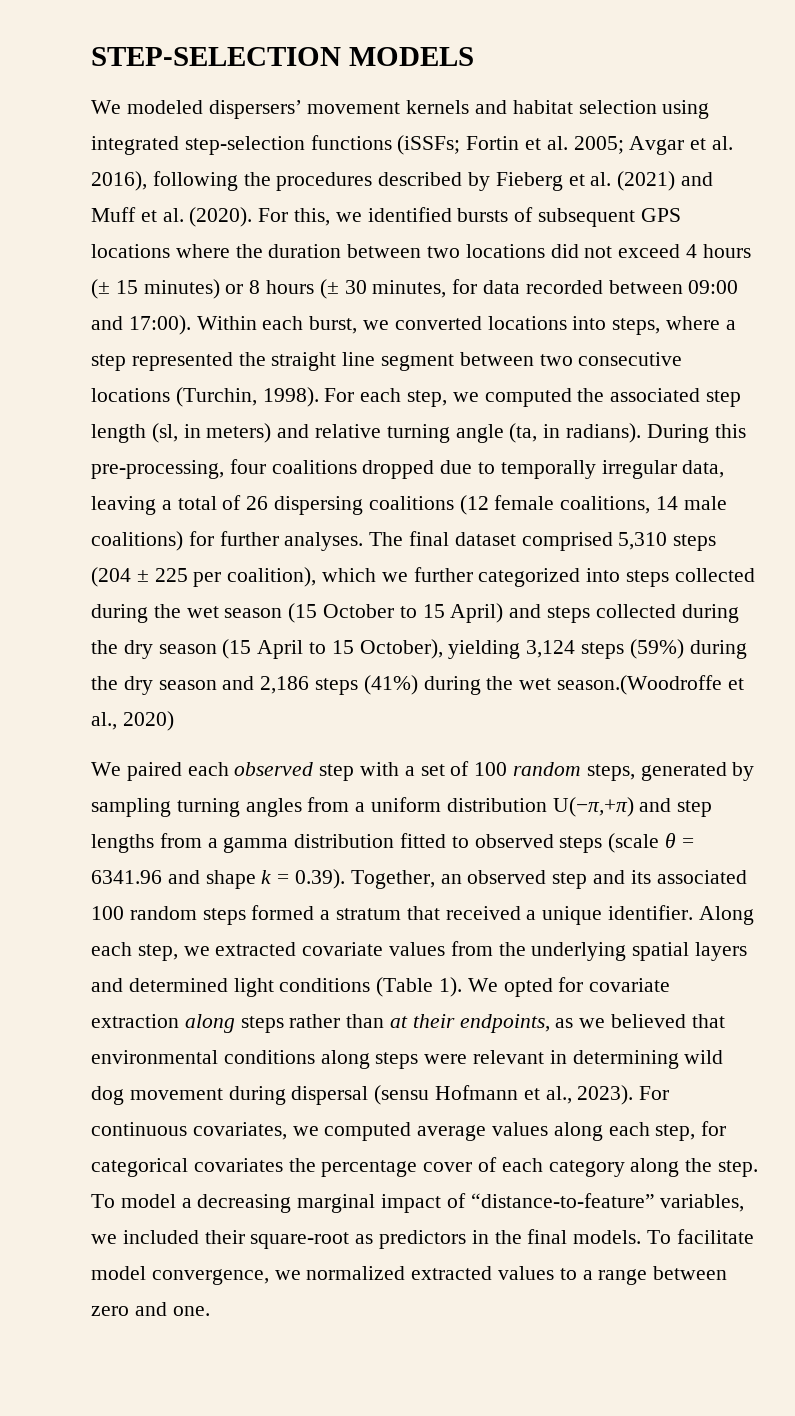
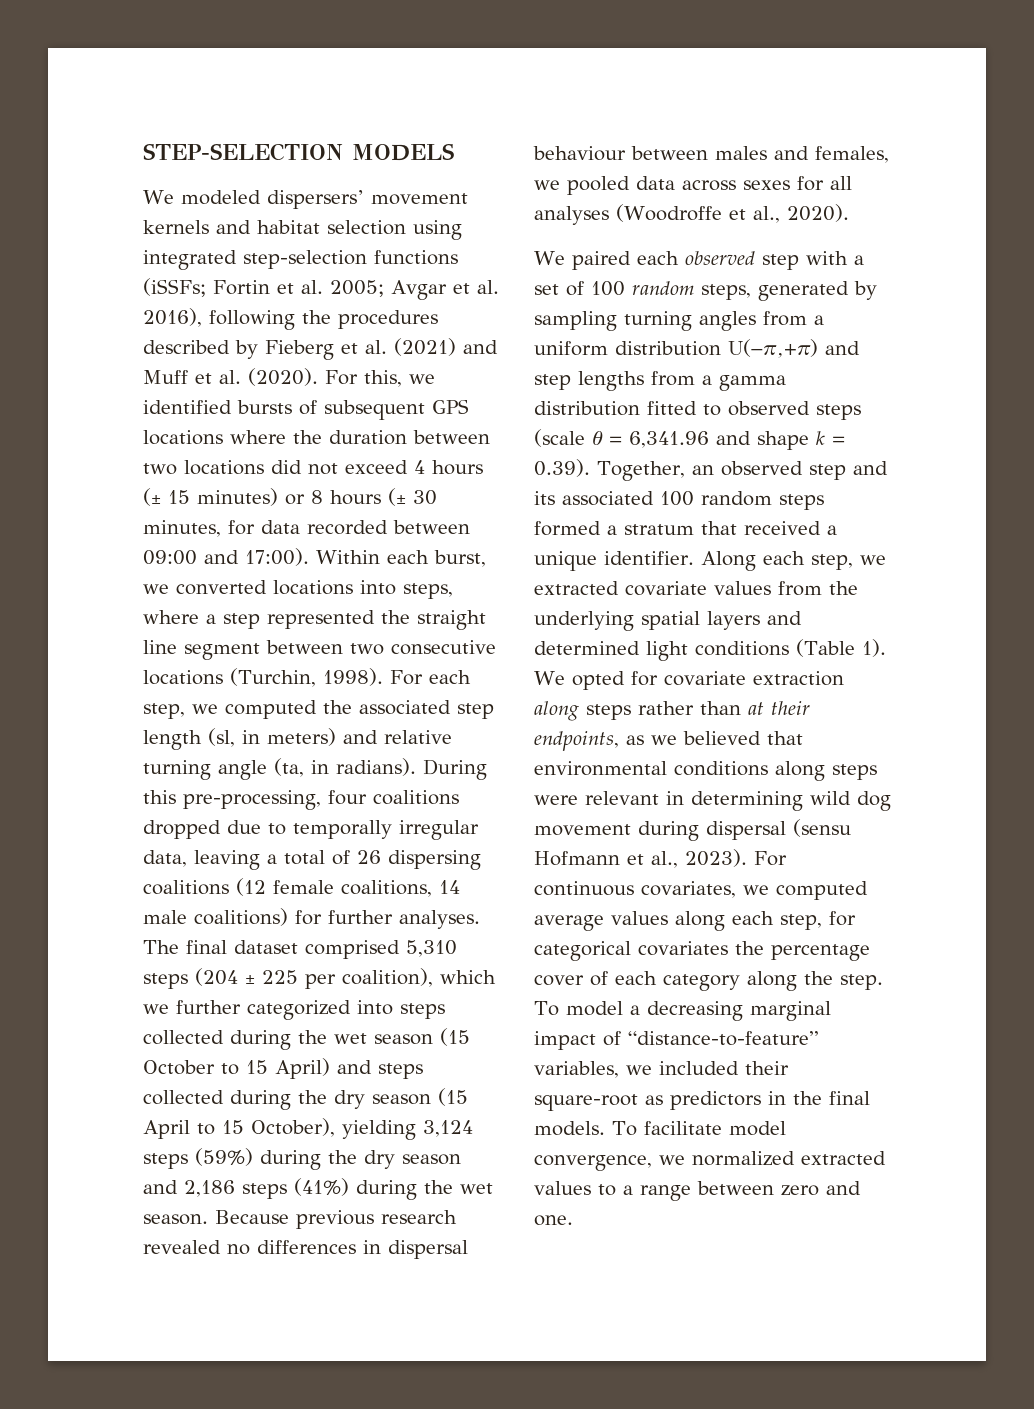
- The final dataset comprised 5,310 steps (204 ± 225 per coalition), which we further categorized into steps collected during the wet season (15 October to 15 April) and steps collected during the dry season (15 April to 15 October), yielding 3,124 steps (59%) during the dry season and 2,186 steps (41%) during the wet season.(Woodroffe et al., 2020)
+ The final dataset comprised 5,310 steps (204 ± 225 per coalition), which we further categorized into steps collected during the wet season (15 October to 15 April) and steps collected during the dry season (15 April to 15 October), yielding 3,124 steps (59%) during the dry season and 2,186 steps (41%) during the wet season. Because previous research revealed no differences in dispersal behaviour between males and females, we pooled data across sexes for all analyses (Woodroffe et al., 2020).
- We paired each observed step with a set of 100 random steps, generated by sampling turning angles from a uniform distribution U(−π,+π) and step lengths from a gamma distribution fitted to observed steps (scale θ = 6341.96 and shape k = 0.39). Together, an observed step and its associated 100 random steps formed a stratum that received a unique identifier.
+ We paired each observed step with a set of 100 random steps, generated by sampling turning angles from a uniform distribution U(−π,+π) and step lengths from a gamma distribution fitted to observed steps (scale θ = 6,341.96 and shape k = 0.39). Together, an observed step and its associated 100 random steps formed a stratum that received a unique identifier.

